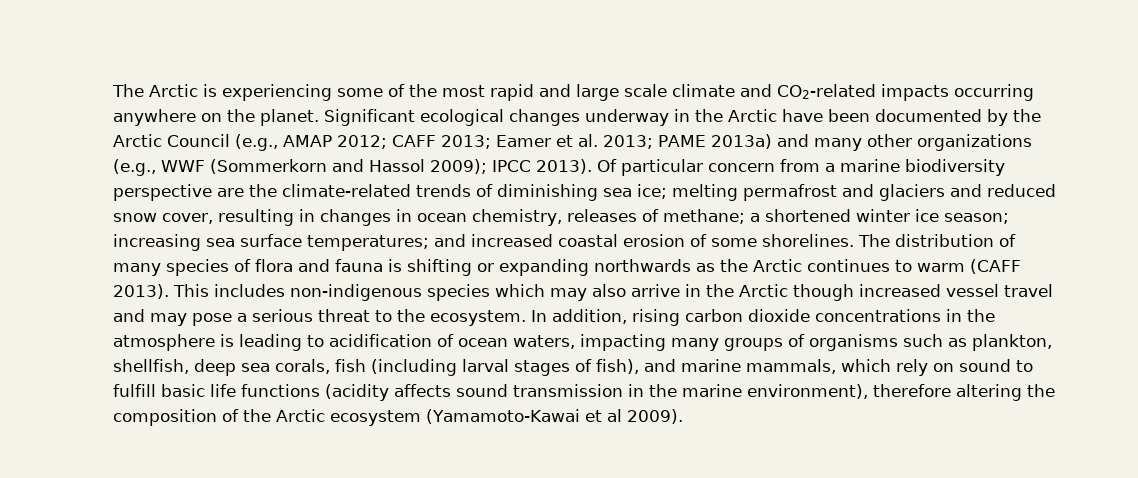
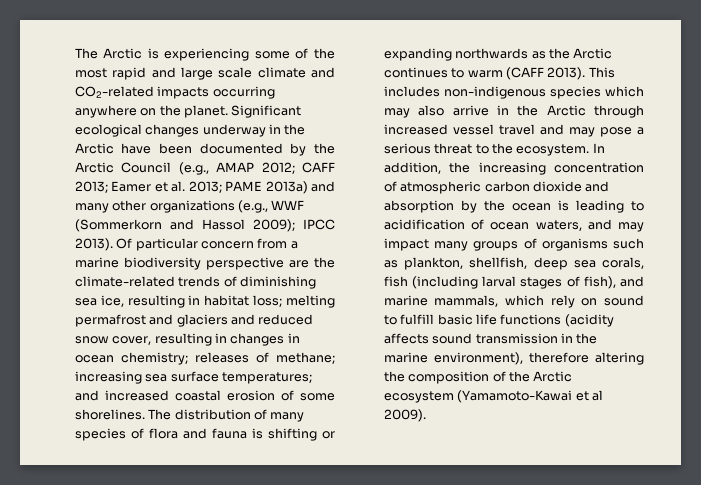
- Of particular concern from a marine biodiversity perspective are the climate-related trends of diminishing sea ice; melting permafrost and glaciers and reduced snow cover, resulting in changes in ocean chemistry, releases of methane; a shortened winter ice season; increasing sea surface temperatures; and increased coastal erosion of some shorelines.
+ Of particular concern from a marine biodiversity perspective are the climate-related trends of diminishing sea ice, resulting in habitat loss; melting permafrost and glaciers and reduced snow cover, resulting in changes in ocean chemistry; releases of methane; increasing sea surface temperatures; and increased coastal erosion of some shorelines.
- This includes non-indigenous species which may also arrive in the Arctic though increased vessel travel and may pose a serious threat to the ecosystem.
+ This includes non-indigenous species which may also arrive in the Arctic through increased vessel travel and may pose a serious threat to the ecosystem.
- In addition, rising carbon dioxide concentrations in the atmosphere is leading to acidification of ocean waters, impacting many groups of organisms such as plankton, shellfish, deep sea corals, fish (including larval stages of fish), and marine mammals, which rely on sound to fulfill basic life functions (acidity affects sound transmission in the marine environment), therefore altering the composition of the Arctic ecosystem (Yamamoto-Kawai et al 2009).
+ In addition, the increasing concentration of atmospheric carbon dioxide and absorption by the ocean is leading to acidification of ocean waters, and may impact many groups of organisms such as plankton, shellfish, deep sea corals, fish (including larval stages of fish), and marine mammals, which rely on sound to fulfill basic life functions (acidity affects sound transmission in the marine environment), therefore altering the composition of the Arctic ecosystem (Yamamoto-Kawai et al 2009).

